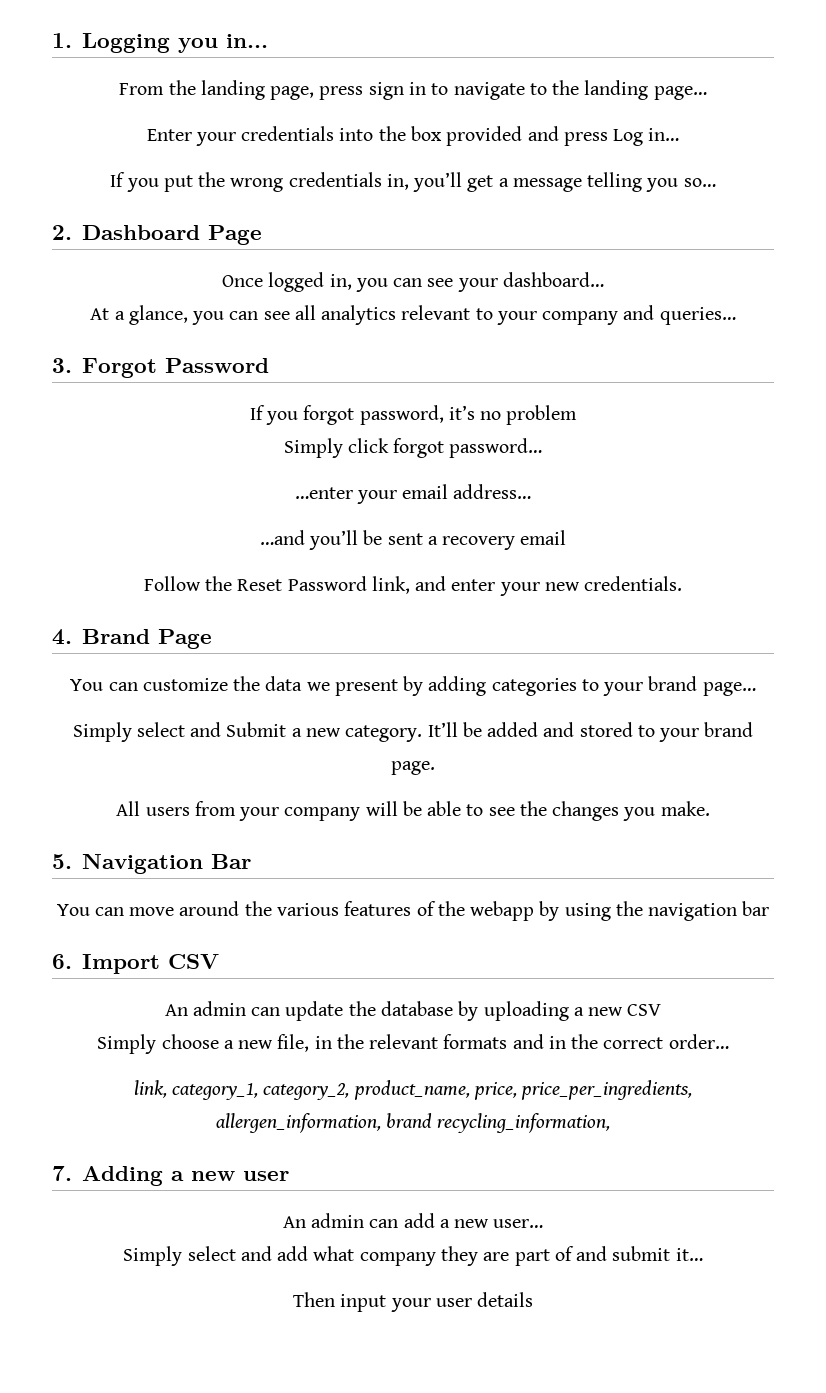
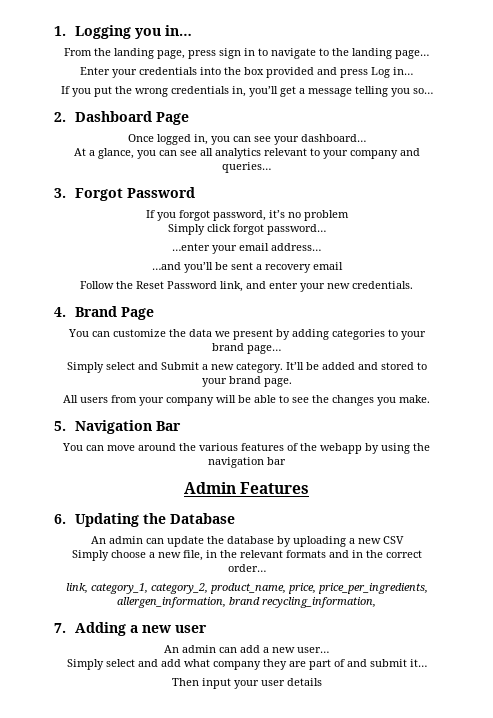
+ Admin Features
- 6. Import CSV
+ 6. Updating the Database

